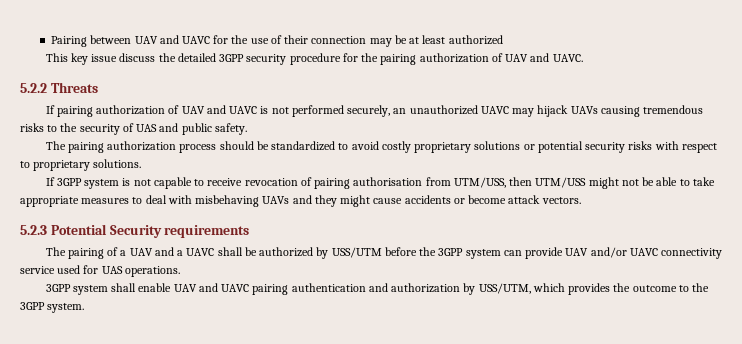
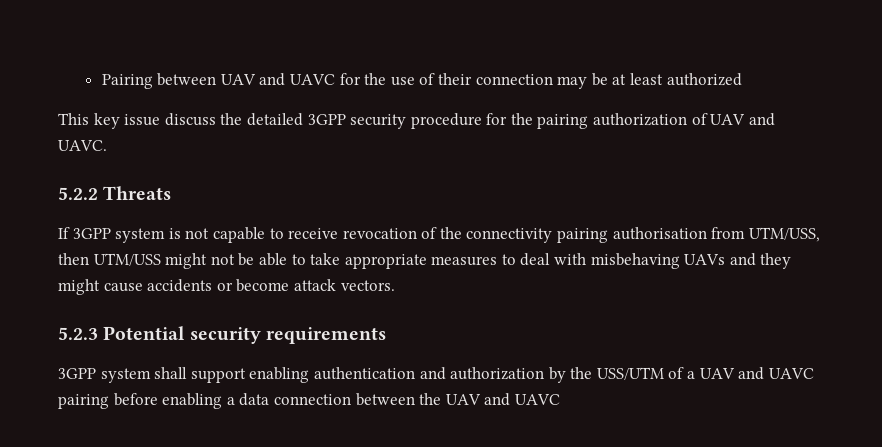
- If pairing authorization of UAV and UAVC is not performed securely, an unauthorized UAVC may hijack UAVs causing tremendous risks to the security of UAS and public safety.
- The pairing authorization process should be standardized to avoid costly proprietary solutions or potential security risks with respect to proprietary solutions.
- If 3GPP system is not capable to receive revocation of pairing authorisation from UTM/USS, then UTM/USS might not be able to take appropriate measures to deal with misbehaving UAVs and they might cause accidents or become attack vectors.
+ If 3GPP system is not capable to receive revocation of the connectivity pairing authorisation from UTM/USS, then UTM/USS might not be able to take appropriate measures to deal with misbehaving UAVs and they might cause accidents or become attack vectors.
- 5.2.3 Potential Security requirements
+ 5.2.3 Potential security requirements
- The pairing of a UAV and a UAVC shall be authorized by USS/UTM before the 3GPP system can provide UAV and/or UAVC connectivity service used for UAS operations.
- 3GPP system shall enable UAV and UAVC pairing authentication and authorization by USS/UTM, which provides the outcome to the 3GPP system.
+ 3GPP system shall support enabling authentication and authorization by the USS/UTM of a UAV and UAVC pairing before enabling a data connection between the UAV and UAVC

